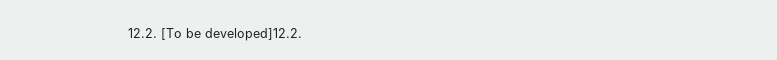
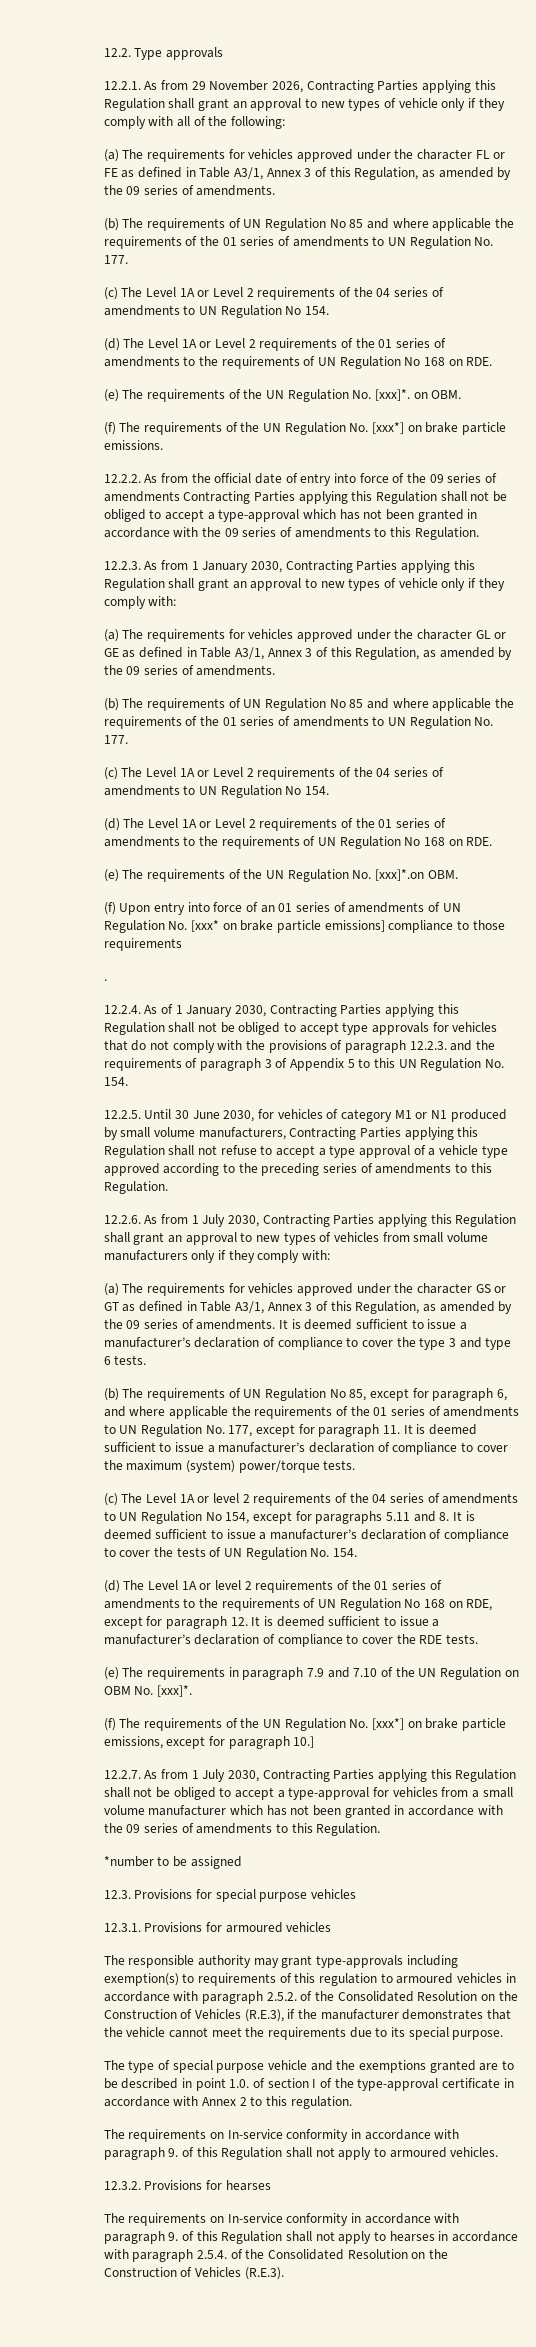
- 12.2. [To be developed]12.2.
+ 12.2. Type approvals
+ 12.2.1. As from 29 November 2026, Contracting Parties applying this Regulation shall grant an approval to new types of vehicle only if they comply with all of the following:
+ (a) The requirements for vehicles approved under the character FL or FE as defined in Table A3/1, Annex 3 of this Regulation, as amended by the 09 series of amendments.
+ (b) The requirements of UN Regulation No 85 and where applicable the requirements of the 01 series of amendments to UN Regulation No. 177.
+ (c) The Level 1A or Level 2 requirements of the 04 series of amendments to UN Regulation No 154.
+ (d) The Level 1A or Level 2 requirements of the 01 series of amendments to the requirements of UN Regulation No 168 on RDE.
+ (e) The requirements of the UN Regulation No. [xxx]*. on OBM.
+ (f) The requirements of the UN Regulation No. [xxx*] on brake particle emissions.
+ 12.2.2. As from the official date of entry into force of the 09 series of amendments Contracting Parties applying this Regulation shall not be obliged to accept a type-approval which has not been granted in accordance with the 09 series of amendments to this Regulation.
+ 12.2.3. As from 1 January 2030, Contracting Parties applying this Regulation shall grant an approval to new types of vehicle only if they comply with:
+ (a) The requirements for vehicles approved under the character GL or GE as defined in Table A3/1, Annex 3 of this Regulation, as amended by the 09 series of amendments.
+ (b) The requirements of UN Regulation No 85 and where applicable the requirements of the 01 series of amendments to UN Regulation No. 177.
+ (c) The Level 1A or Level 2 requirements of the 04 series of amendments to UN Regulation No 154.
+ (d) The Level 1A or Level 2 requirements of the 01 series of amendments to the requirements of UN Regulation No 168 on RDE.
+ (e) The requirements of the UN Regulation No. [xxx]*.on OBM.
+ (f) Upon entry into force of an 01 series of amendments of UN Regulation No. [xxx* on brake particle emissions] compliance to those requirements
+ .
+ 12.2.4. As of 1 January 2030, Contracting Parties applying this Regulation shall not be obliged to accept type approvals for vehicles that do not comply with the provisions of paragraph 12.2.3. and the requirements of paragraph 3 of Appendix 5 to this UN Regulation No. 154.
+ 12.2.5. Until 30 June 2030, for vehicles of category M1 or N1 produced by small volume manufacturers, Contracting Parties applying this Regulation shall not refuse to accept a type approval of a vehicle type approved according to the preceding series of amendments to this Regulation.
+ 12.2.6. As from 1 July 2030, Contracting Parties applying this Regulation shall grant an approval to new types of vehicles from small volume manufacturers only if they comply with:
+ (a) The requirements for vehicles approved under the character GS or GT as defined in Table A3/1, Annex 3 of this Regulation, as amended by the 09 series of amendments. It is deemed sufficient to issue a manufacturer’s declaration of compliance to cover the type 3 and type 6 tests.
+ (b) The requirements of UN Regulation No 85, except for paragraph 6, and where applicable the requirements of the 01 series of amendments to UN Regulation No. 177, except for paragraph 11. It is deemed sufficient to issue a manufacturer’s declaration of compliance to cover the maximum (system) power/torque tests.
+ (c) The Level 1A or level 2 requirements of the 04 series of amendments to UN Regulation No 154, except for paragraphs 5.11 and 8. It is deemed sufficient to issue a manufacturer’s declaration of compliance to cover the tests of UN Regulation No. 154.
+ (d) The Level 1A or level 2 requirements of the 01 series of amendments to the requirements of UN Regulation No 168 on RDE, except for paragraph 12. It is deemed sufficient to issue a manufacturer’s declaration of compliance to cover the RDE tests.
+ (e) The requirements in paragraph 7.9 and 7.10 of the UN Regulation on OBM No. [xxx]*.
+ (f) The requirements of the UN Regulation No. [xxx*] on brake particle emissions, except for paragraph 10.]
+ 12.2.7. As from 1 July 2030, Contracting Parties applying this Regulation shall not be obliged to accept a type-approval for vehicles from a small volume manufacturer which has not been granted in accordance with the 09 series of amendments to this Regulation.
+ *number to be assigned
+ 12.3. Provisions for special purpose vehicles
+ 12.3.1. Provisions for armoured vehicles
+ The responsible authority may grant type-approvals including exemption(s) to requirements of this regulation to armoured vehicles in accordance with paragraph 2.5.2. of the Consolidated Resolution on the Construction of Vehicles (R.E.3), if the manufacturer demonstrates that the vehicle cannot meet the requirements due to its special purpose.
+ The type of special purpose vehicle and the exemptions granted are to be described in point 1.0. of section I of the type-approval certificate in accordance with Annex 2 to this regulation.
+ The requirements on In-service conformity in accordance with paragraph 9. of this Regulation shall not apply to armoured vehicles.
+ 12.3.2. Provisions for hearses
+ The requirements on In-service conformity in accordance with paragraph 9. of this Regulation shall not apply to hearses in accordance with paragraph 2.5.4. of the Consolidated Resolution on the Construction of Vehicles (R.E.3).

